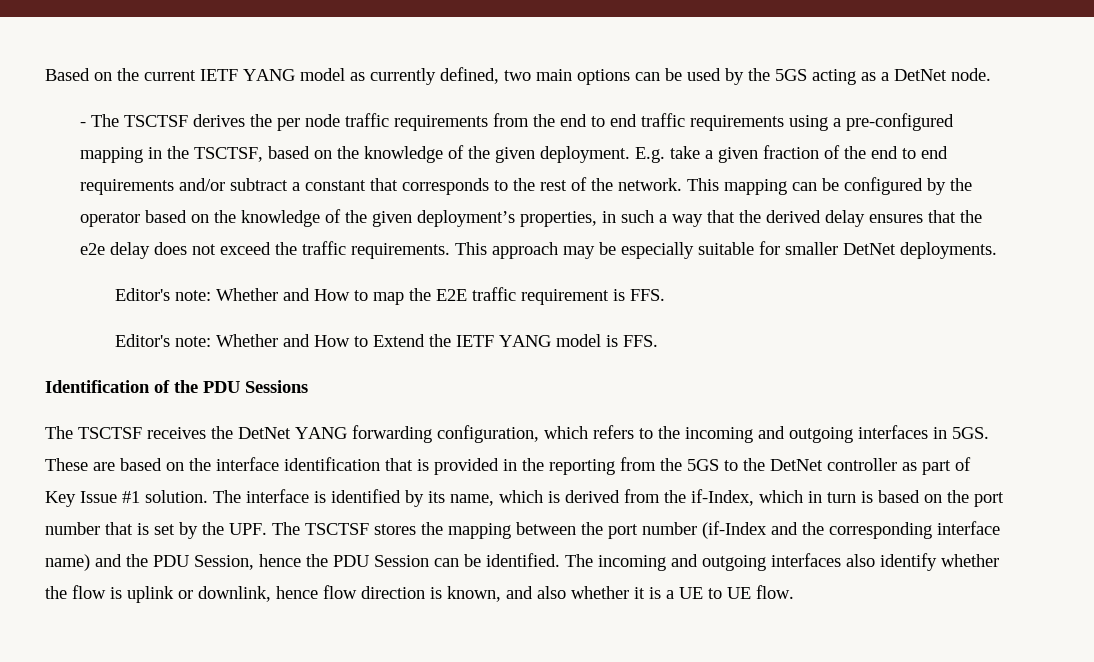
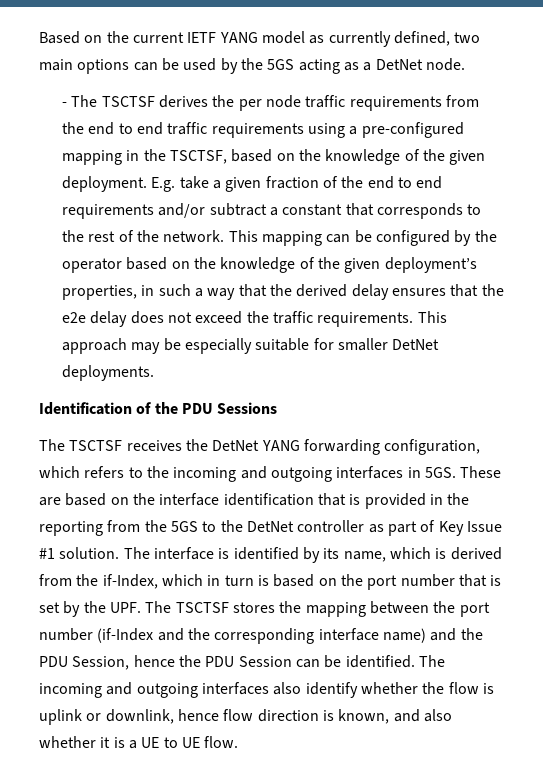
- Editor's note: Whether and How to map the E2E traffic requirement is FFS.
- Editor's note: Whether and How to Extend the IETF YANG model is FFS.

